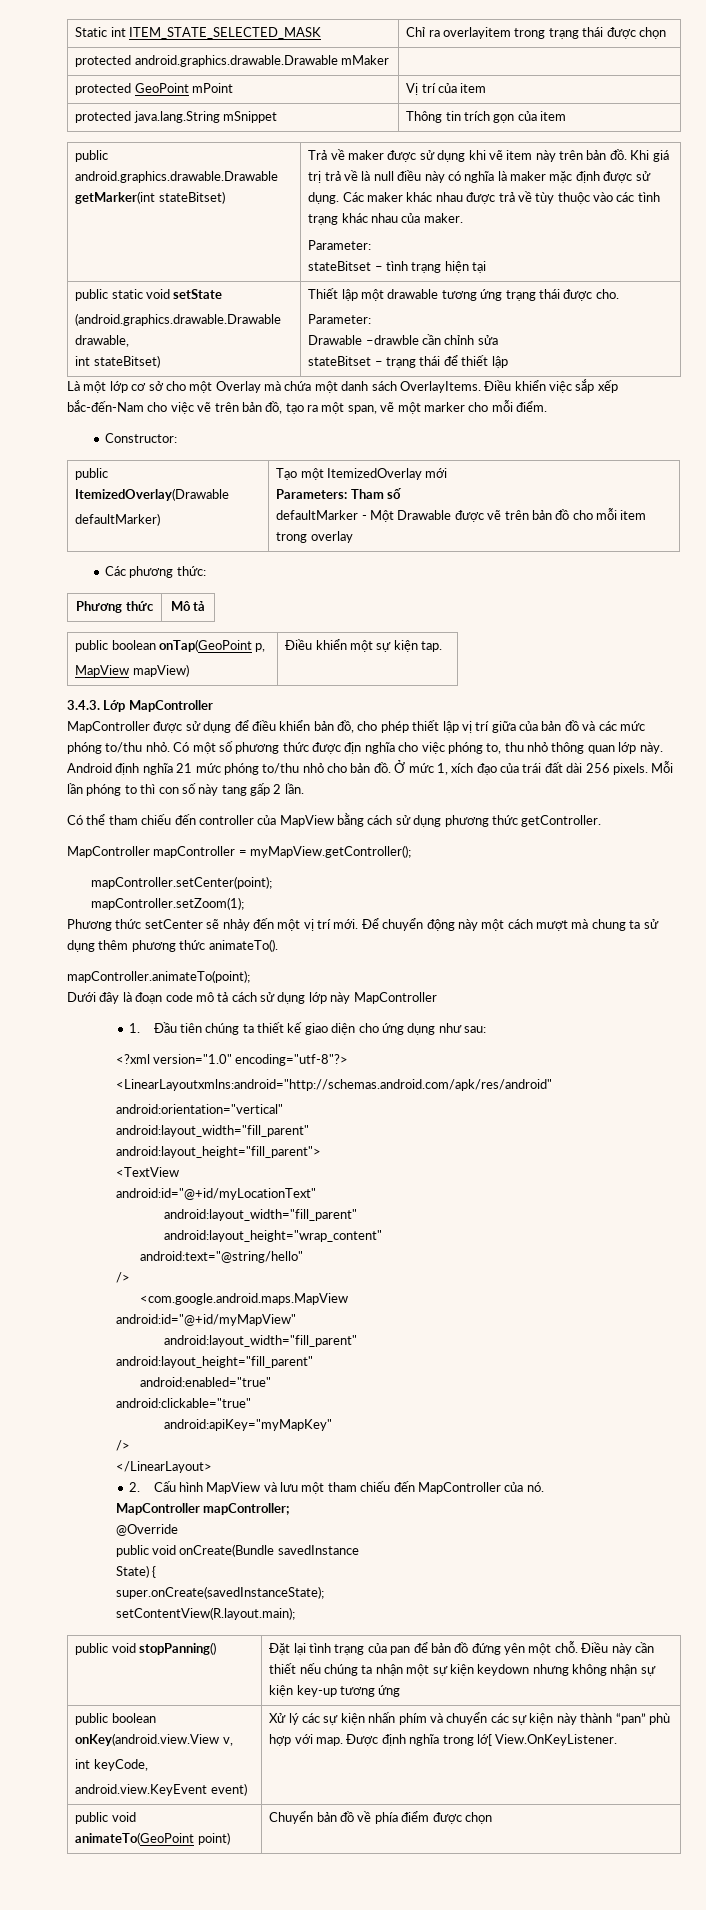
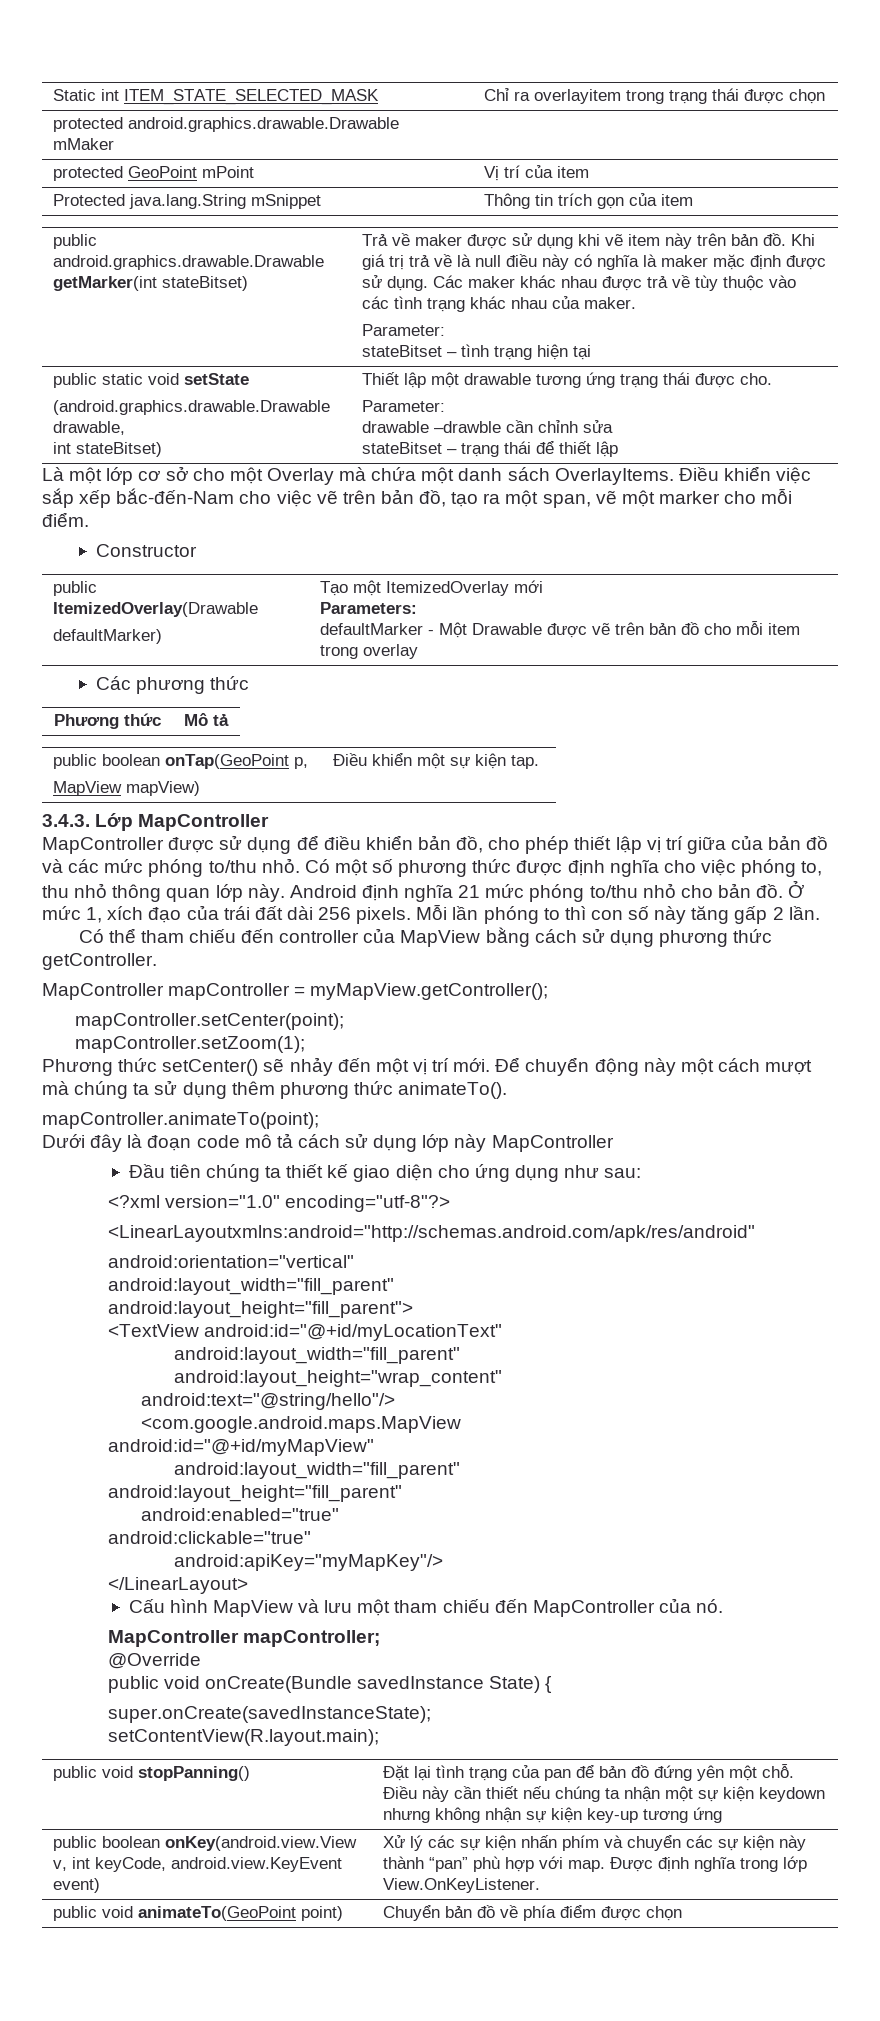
- protected java.lang.String mSnippet | Thông tin trích gọn của item
+ Protected java.lang.String mSnippet | Thông tin trích gọn của item
  public static void setState
  (android.graphics.drawable.Drawable drawable,
  int stateBitset) | Thiết lập một drawable tương ứng trạng thái được cho.
  Parameter:
- Drawable –drawble cần chỉnh sửa
+ drawable –drawble cần chỉnh sửa
- Constructor:
+ Constructor
  public ItemizedOverlay(Drawable
  defaultMarker) | Tạo một ItemizedOverlay mới
- Parameters: Tham số
+ Parameters:
- Các phương thức:
+ Các phương thức
- Có một số phương thức được địn nghĩa cho việc phóng to, thu nhỏ thông quan lớp này.
+ Có một số phương thức được định nghĩa cho việc phóng to, thu nhỏ thông quan lớp này.
- Mỗi lần phóng to thì con số này tang gấp 2 lần.
+ Mỗi lần phóng to thì con số này tăng gấp 2 lần.
- Phương thức setCenter sẽ nhảy đến một vị trí mới.
+ Phương thức setCenter() sẽ nhảy đến một vị trí mới.
- Để chuyển động này một cách mượt mà chung ta sử dụng thêm phương thức animateTo().
+ Để chuyển động này một cách mượt mà chúng ta sử dụng thêm phương thức animateTo().
- 1. Đầu tiên chúng ta thiết kế giao diện cho ứng dụng như sau:
+ Đầu tiên chúng ta thiết kế giao diện cho ứng dụng như sau:
- <TextView
- android:id="@+id/myLocationText"
+ <TextView android:id="@+id/myLocationText"
- android:text="@string/hello"
- />
+ android:text="@string/hello"/>
- android:apiKey="myMapKey"
- />
+ android:apiKey="myMapKey"/>
- 2. Cấu hình MapView và lưu một tham chiếu đến MapController của nó.
+ Cấu hình MapView và lưu một tham chiếu đến MapController của nó.
- public void onCreate(Bundle savedInstance
- State) {
+ public void onCreate(Bundle savedInstance State) {
- public boolean onKey(android.view.View v,
- int keyCode,
- android.view.KeyEvent event) | Xử lý các sự kiện nhấn phím và chuyển các sự kiện này thành “pan” phù hợp với map. Được định nghĩa trong lớ[ View.OnKeyListener.
+ public boolean onKey(android.view.View v, int keyCode, android.view.KeyEvent event) | Xử lý các sự kiện nhấn phím và chuyển các sự kiện này thành “pan” phù hợp với map. Được định nghĩa trong lớp View.OnKeyListener.

